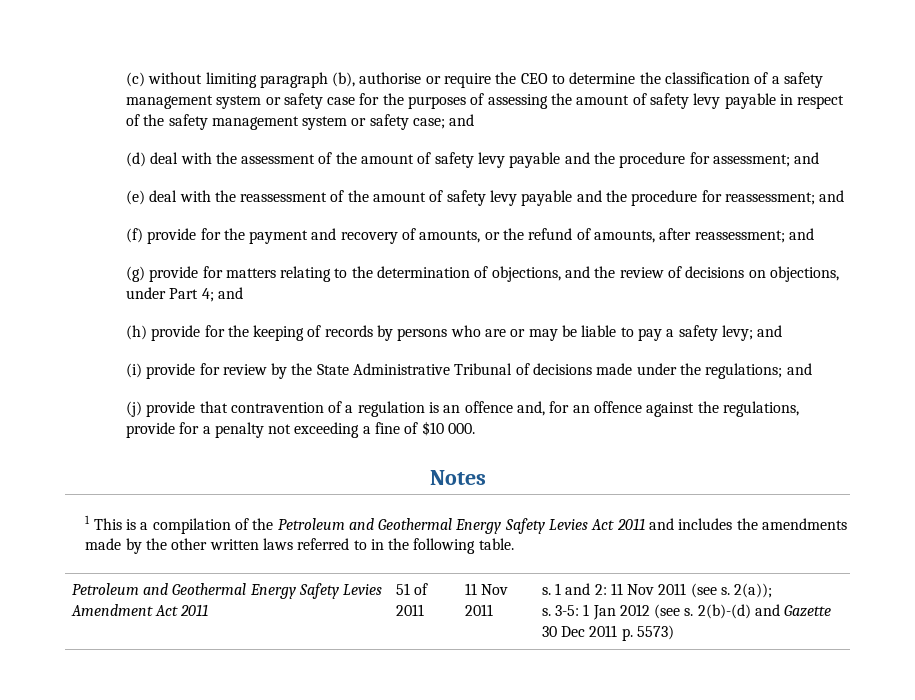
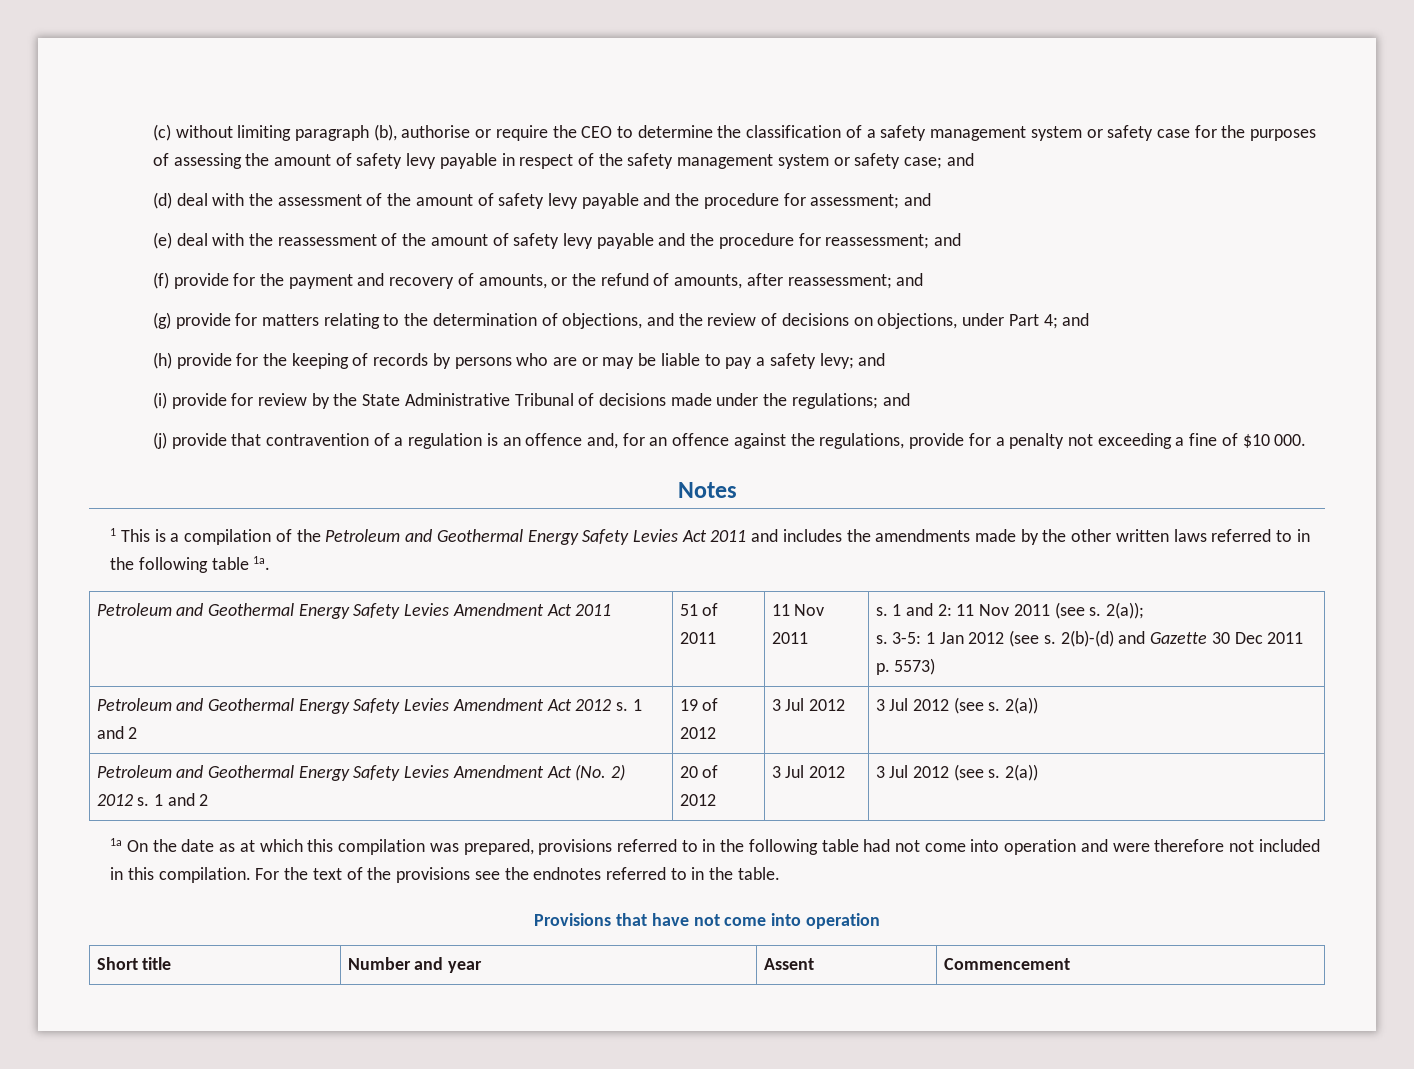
- 1 This is a compilation of the Petroleum and Geothermal Energy Safety Levies Act 2011 and includes the amendments made by the other written laws referred to in the following table.
+ 1 This is a compilation of the Petroleum and Geothermal Energy Safety Levies Act 2011 and includes the amendments made by the other written laws referred to in the following table 1a.
+ Petroleum and Geothermal Energy Safety Levies Amendment Act 2012 s. 1 and 2 | 19 of 2012 | 3 Jul 2012 | 3 Jul 2012 (see s. 2(a))
+ Petroleum and Geothermal Energy Safety Levies Amendment Act (No. 2) 2012 s. 1 and 2 | 20 of 2012 | 3 Jul 2012 | 3 Jul 2012 (see s. 2(a))
+ 1a On the date as at which this compilation was prepared, provisions referred to in the following table had not come into operation and were therefore not included in this compilation. For the text of the provisions see the endnotes referred to in the table.
+ Provisions that have not come into operation
+ Short title | Number and year | Assent | Commencement

